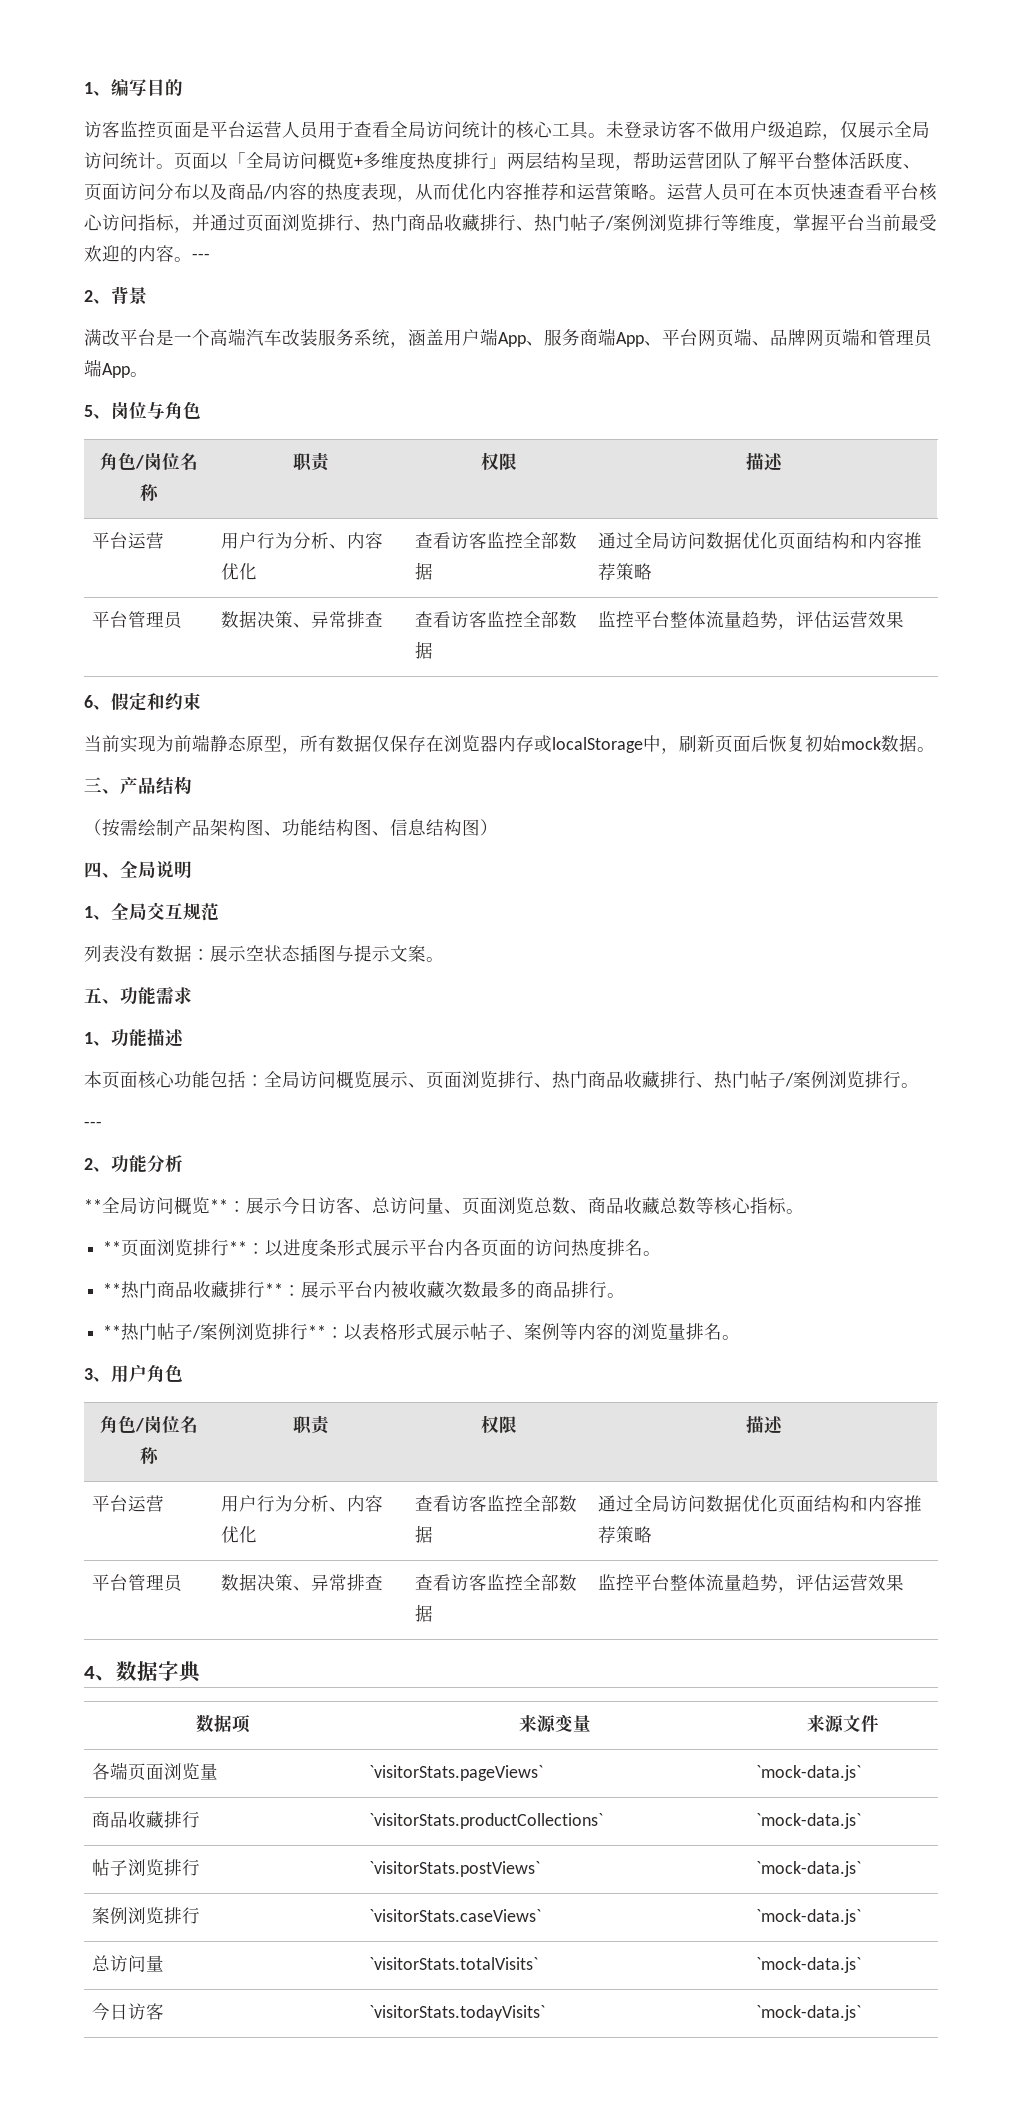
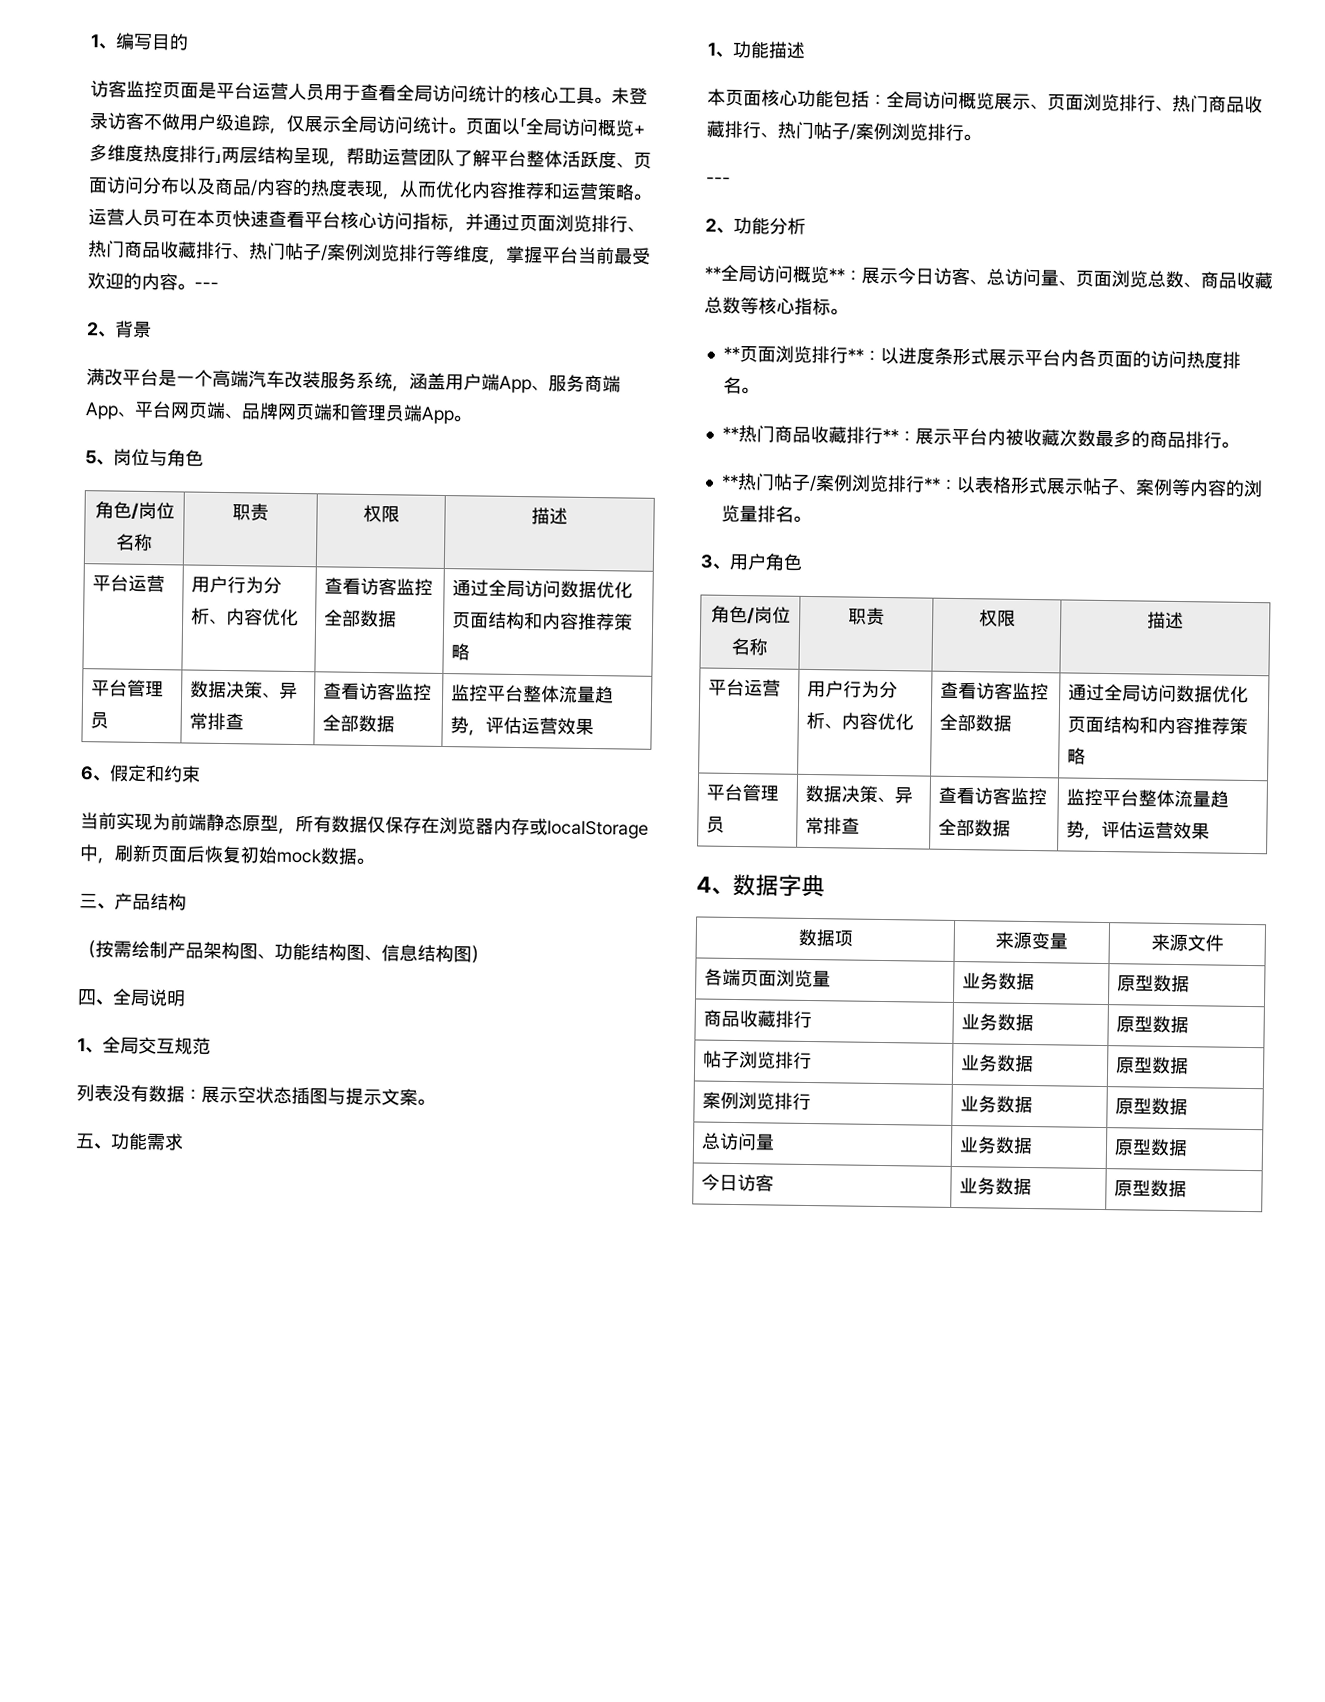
- 各端页面浏览量 | `visitorStats.pageViews` | `mock-data.js`
+ 各端页面浏览量 | 业务数据 | 原型数据
- 商品收藏排行 | `visitorStats.productCollections` | `mock-data.js`
+ 商品收藏排行 | 业务数据 | 原型数据
- 帖子浏览排行 | `visitorStats.postViews` | `mock-data.js`
+ 帖子浏览排行 | 业务数据 | 原型数据
- 案例浏览排行 | `visitorStats.caseViews` | `mock-data.js`
- 总访问量 | `visitorStats.totalVisits` | `mock-data.js`
- 今日访客 | `visitorStats.todayVisits` | `mock-data.js`
+ 案例浏览排行 | 业务数据 | 原型数据
+ 总访问量 | 业务数据 | 原型数据
+ 今日访客 | 业务数据 | 原型数据

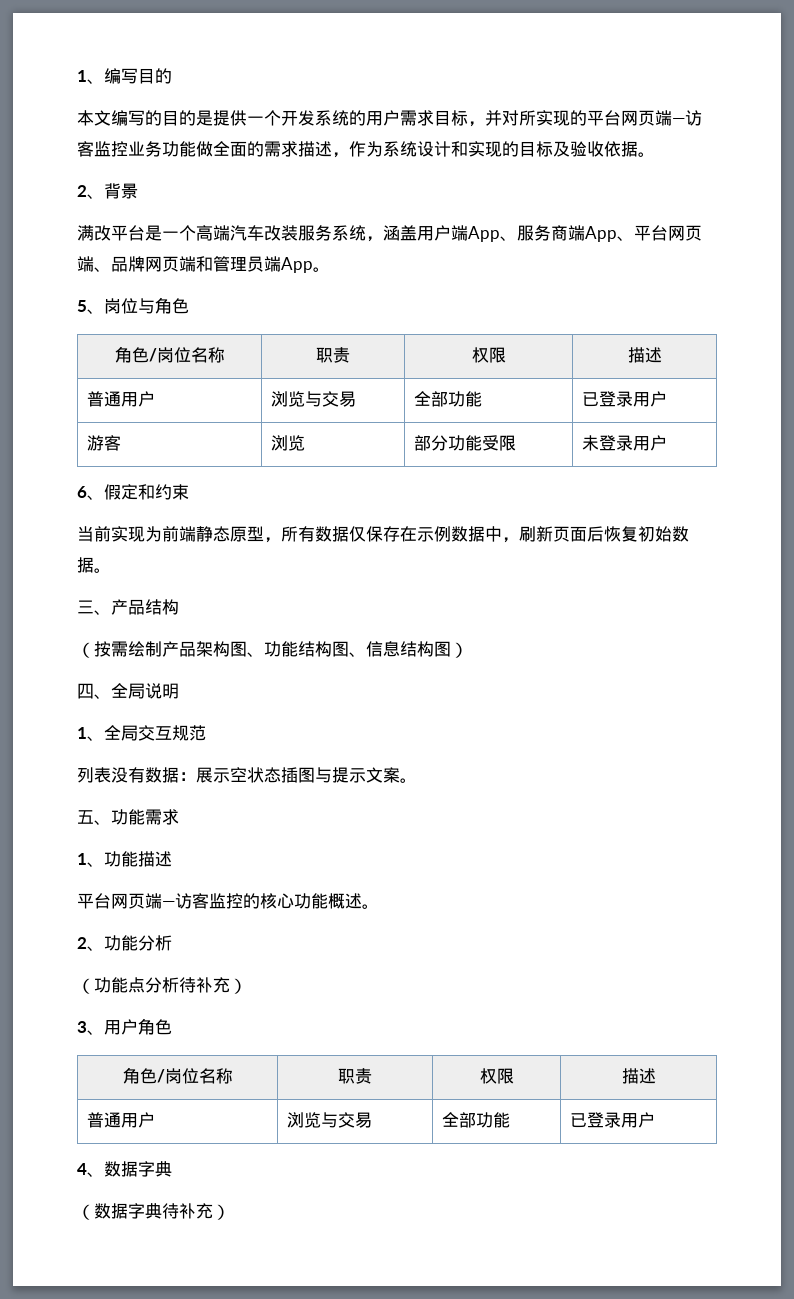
- 访客监控页面是平台运营人员用于查看全局访问统计的核心工具。未登录访客不做用户级追踪，仅展示全局访问统计。页面以「全局访问概览+多维度热度排行」两层结构呈现，帮助运营团队了解平台整体活跃度、页面访问分布以及商品/内容的热度表现，从而优化内容推荐和运营策略。运营人员可在本页快速查看平台核心访问指标，并通过页面浏览排行、热门商品收藏排行、热门帖子/案例浏览排行等维度，掌握平台当前最受欢迎的内容。---
+ 本文编写的目的是提供一个开发系统的用户需求目标，并对所实现的平台网页端—访客监控业务功能做全面的需求描述，作为系统设计和实现的目标及验收依据。
  5、岗位与角色
  角色/岗位名称 | 职责 | 权限 | 描述
- 平台运营 | 用户行为分析、内容优化 | 查看访客监控全部数据 | 通过全局访问数据优化页面结构和内容推荐策略
- 平台管理员 | 数据决策、异常排查 | 查看访客监控全部数据 | 监控平台整体流量趋势，评估运营效果
+ 普通用户 | 浏览与交易 | 全部功能 | 已登录用户
+ 游客 | 浏览 | 部分功能受限 | 未登录用户
- 当前实现为前端静态原型，所有数据仅保存在浏览器内存或localStorage中，刷新页面后恢复初始mock数据。
+ 当前实现为前端静态原型，所有数据仅保存在示例数据中，刷新页面后恢复初始数据。
- 本页面核心功能包括：全局访问概览展示、页面浏览排行、热门商品收藏排行、热门帖子/案例浏览排行。
- ---
+ 平台网页端—访客监控的核心功能概述。
- **全局访问概览**：展示今日访客、总访问量、页面浏览总数、商品收藏总数等核心指标。
- **页面浏览排行**：以进度条形式展示平台内各页面的访问热度排名。
- **热门商品收藏排行**：展示平台内被收藏次数最多的商品排行。
- **热门帖子/案例浏览排行**：以表格形式展示帖子、案例等内容的浏览量排名。
+ （功能点分析待补充）
  3、用户角色
  角色/岗位名称 | 职责 | 权限 | 描述
- 平台运营 | 用户行为分析、内容优化 | 查看访客监控全部数据 | 通过全局访问数据优化页面结构和内容推荐策略
- 平台管理员 | 数据决策、异常排查 | 查看访客监控全部数据 | 监控平台整体流量趋势，评估运营效果
+ 普通用户 | 浏览与交易 | 全部功能 | 已登录用户
  4、数据字典
- 数据项 | 来源变量 | 来源文件
- 各端页面浏览量 | 业务数据 | 原型数据
- 商品收藏排行 | 业务数据 | 原型数据
- 帖子浏览排行 | 业务数据 | 原型数据
- 案例浏览排行 | 业务数据 | 原型数据
- 总访问量 | 业务数据 | 原型数据
- 今日访客 | 业务数据 | 原型数据
+ （数据字典待补充）

